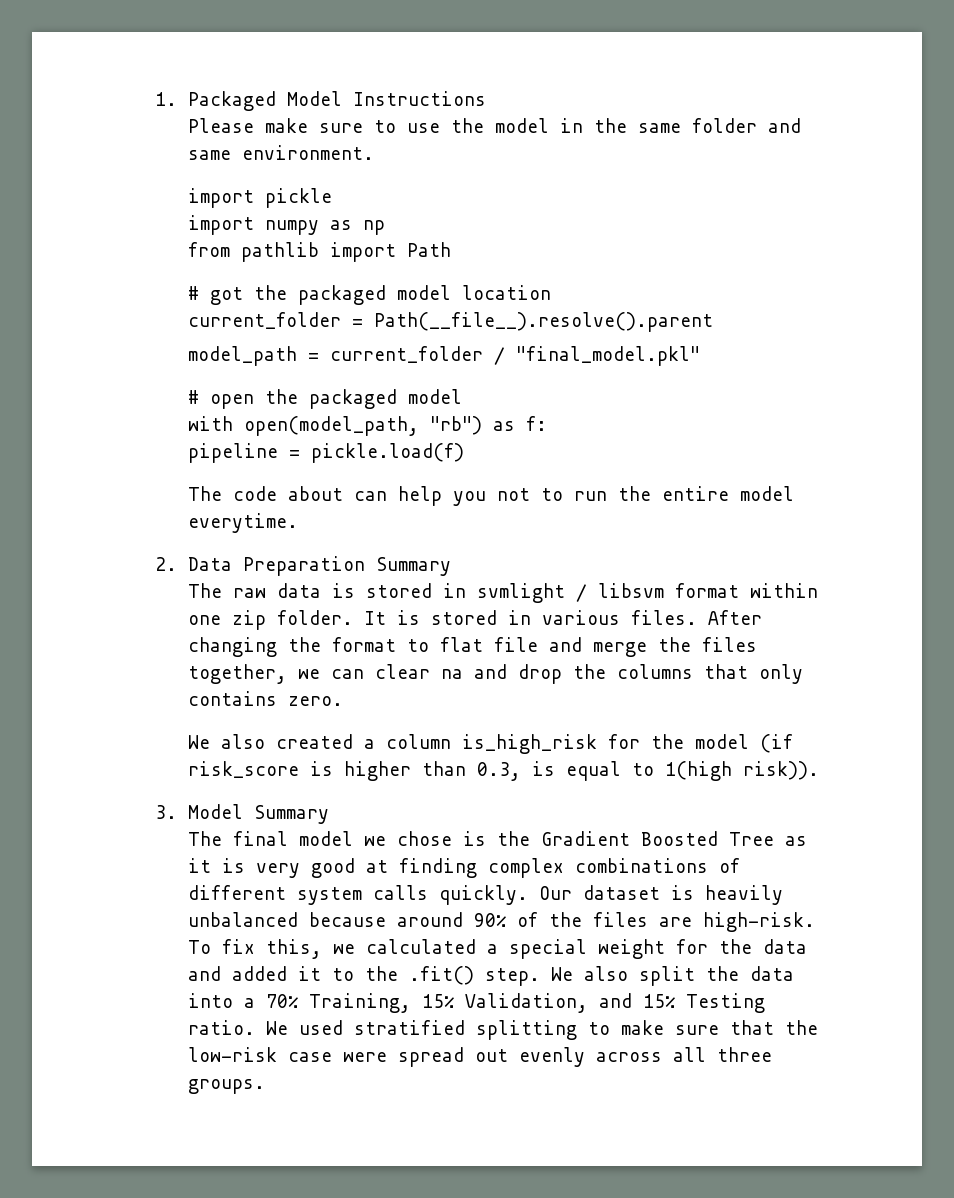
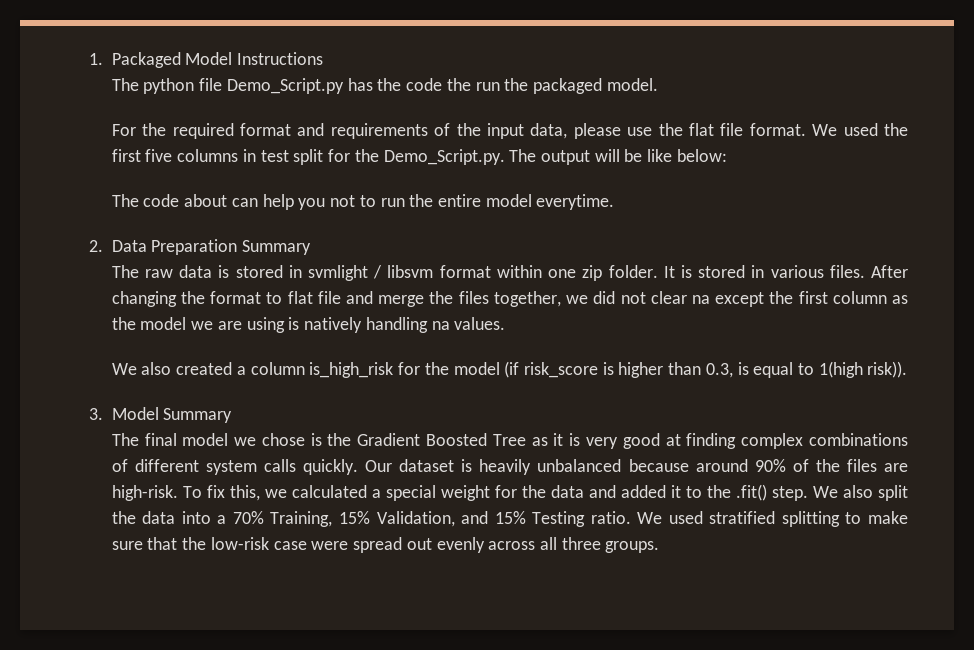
- Please make sure to use the model in the same folder and same environment.
- import pickle
- import numpy as np
- from pathlib import Path
- # got the packaged model location
- current_folder = Path(__file__).resolve().parent
- model_path = current_folder / "final_model.pkl"
- # open the packaged model
- with open(model_path, "rb") as f:
- pipeline = pickle.load(f)
+ The python file Demo_Script.py has the code the run the packaged model.
+ For the required format and requirements of the input data, please use the flat file format. We used the first five columns in test split for the Demo_Script.py. The output will be like below:
- After changing the format to flat file and merge the files together, we can clear na and drop the columns that only contains zero.
+ After changing the format to flat file and merge the files together, we did not clear na except the first column as the model we are using is natively handling na values.

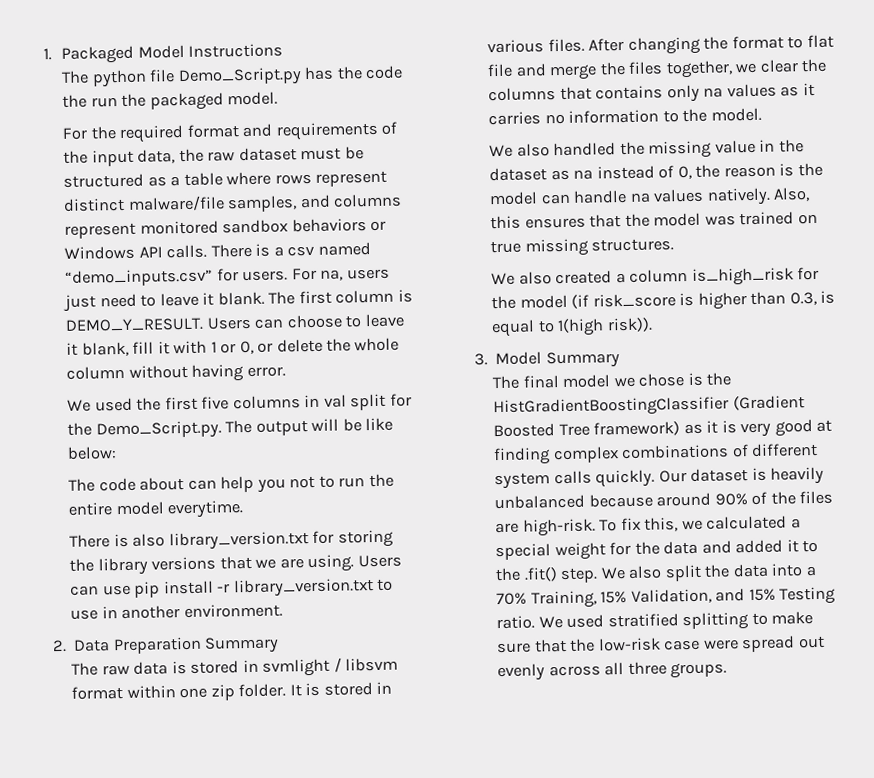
- For the required format and requirements of the input data, please use the flat file format. We used the first five columns in test split for the Demo_Script.py. The output will be like below:
+ For the required format and requirements of the input data, the raw dataset must be structured as a table where rows represent distinct malware/file samples, and columns represent monitored sandbox behaviors or Windows API calls. There is a csv named “demo_inputs.csv” for users. For na, users just need to leave it blank. The first column is DEMO_Y_RESULT. Users can choose to leave it blank, fill it with 1 or 0, or delete the whole column without having error.
+ We used the first five columns in val split for the Demo_Script.py. The output will be like below:
+ There is also library_version.txt for storing the library versions that we are using. Users can use pip install -r library_version.txt to use in another environment.
- After changing the format to flat file and merge the files together, we did not clear na except the first column as the model we are using is natively handling na values.
+ After changing the format to flat file and merge the files together, we clear the columns that contains only na values as it carries no information to the model.
+ We also handled the missing value in the dataset as na instead of 0, the reason is the model can handle na values natively. Also, this ensures that the model was trained on true missing structures.
- The final model we chose is the Gradient Boosted Tree as it is very good at finding complex combinations of different system calls quickly.
+ The final model we chose is the HistGradientBoostingClassifier (Gradient Boosted Tree framework) as it is very good at finding complex combinations of different system calls quickly.

